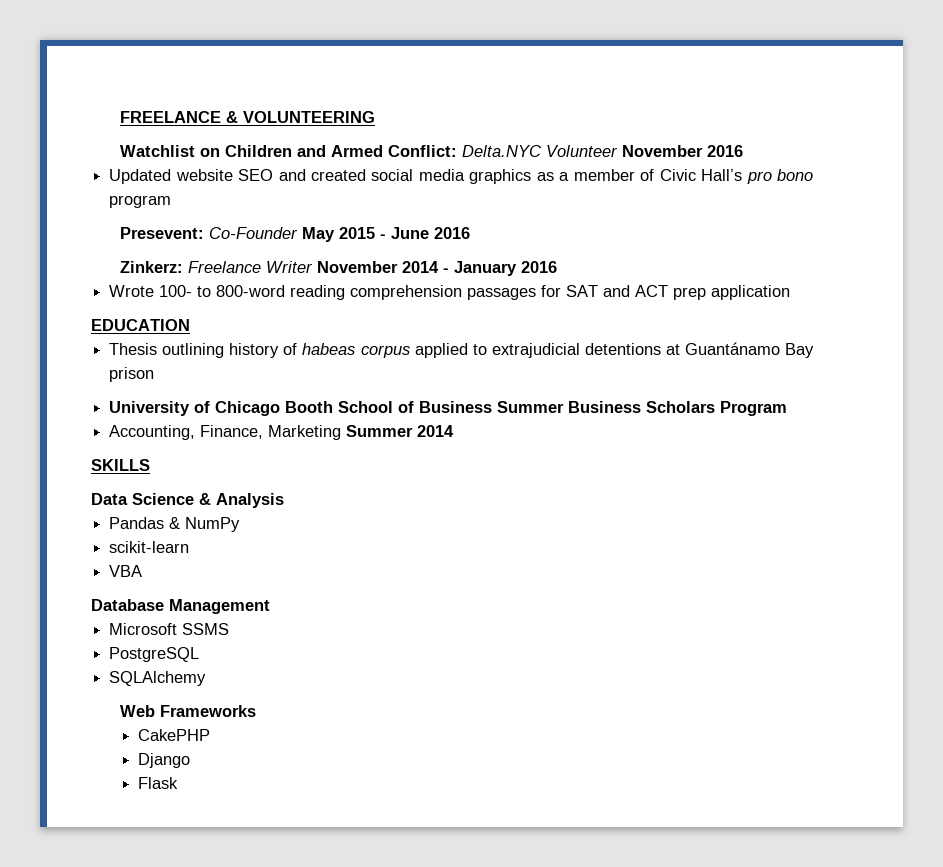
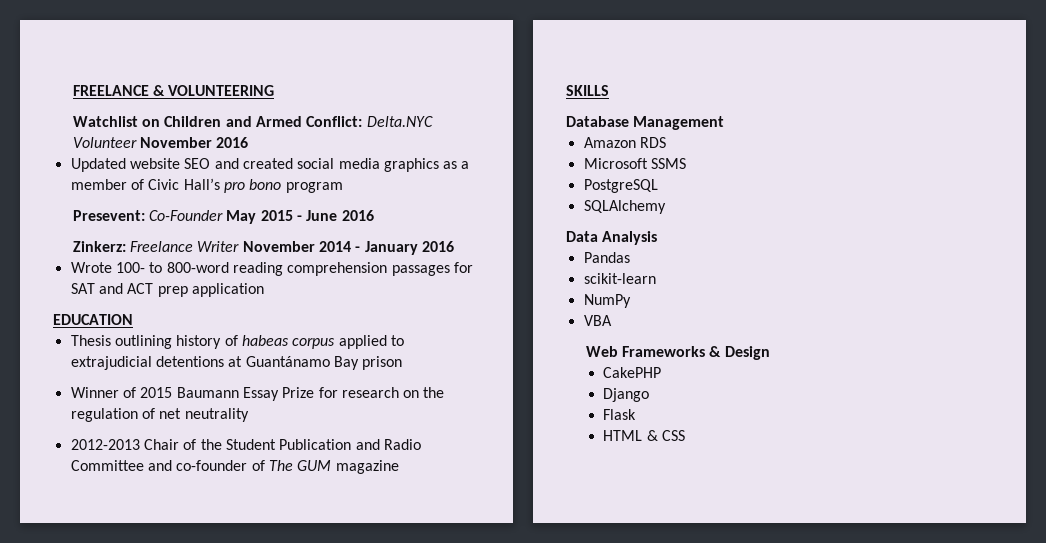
- University of Chicago Booth School of Business Summer Business Scholars Program
- Accounting, Finance, Marketing Summer 2014
+ Winner of 2015 Baumann Essay Prize for research on the regulation of net neutrality
+ 2012-2013 Chair of the Student Publication and Radio Committee and co-founder of The GUM magazine
  SKILLS
- Data Science & Analysis
- Pandas & NumPy
- scikit-learn
- VBA
+ Amazon RDS
+ Data Analysis
+ Pandas
+ scikit-learn
+ NumPy
+ VBA
- Web Frameworks
+ Web Frameworks & Design
+ HTML & CSS

